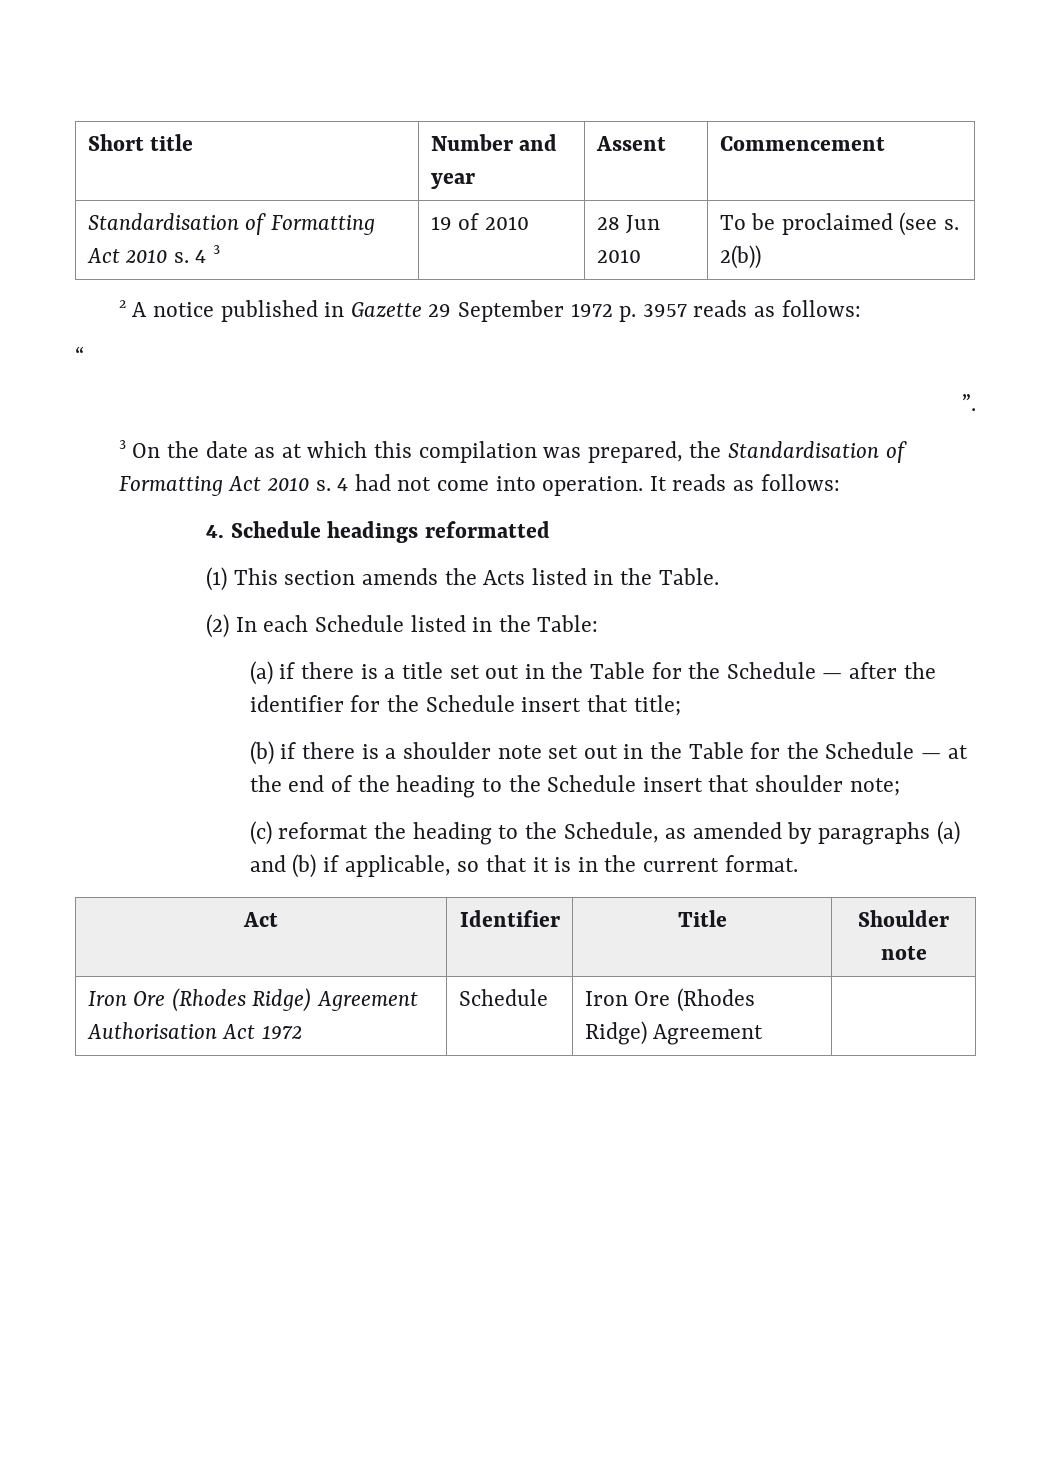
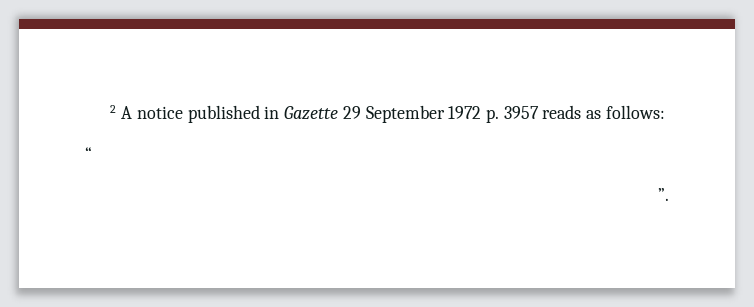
- Short title | Number and year | Assent | Commencement
- Standardisation of Formatting Act 2010 s. 4 3 | 19 of 2010 | 28 Jun 2010 | To be proclaimed (see s. 2(b))
- 3 On the date as at which this compilation was prepared, the Standardisation of Formatting Act 2010 s. 4 had not come into operation. It reads as follows:
- 4. Schedule headings reformatted
- (1) This section amends the Acts listed in the Table.
- (2) In each Schedule listed in the Table:
- (a) if there is a title set out in the Table for the Schedule — after the identifier for the Schedule insert that title;
- (b) if there is a shoulder note set out in the Table for the Schedule — at the end of the heading to the Schedule insert that shoulder note;
- (c) reformat the heading to the Schedule, as amended by paragraphs (a) and (b) if applicable, so that it is in the current format.
- Act | Identifier | Title | Shoulder note
- Iron Ore (Rhodes Ridge) Agreement Authorisation Act 1972 | Schedule | Iron Ore (Rhodes Ridge) Agreement |

